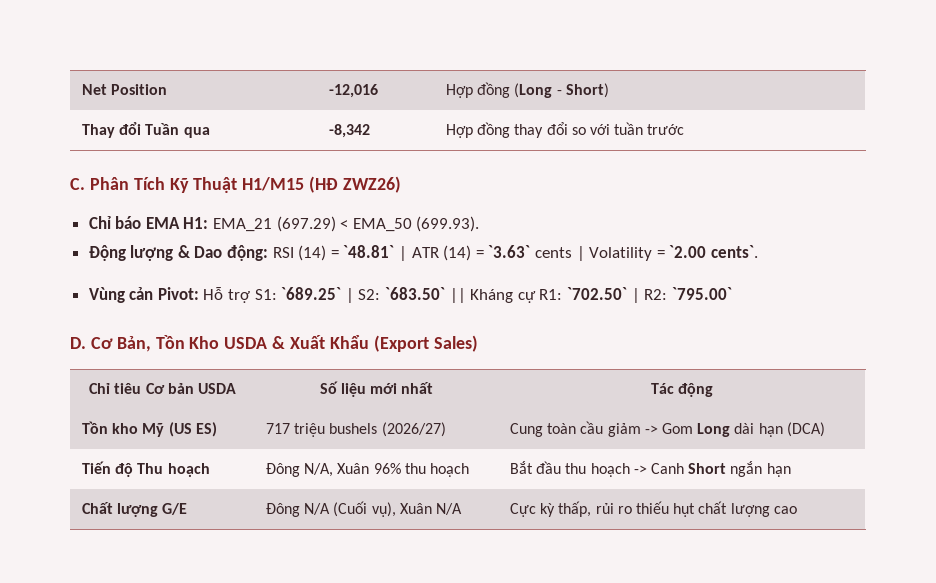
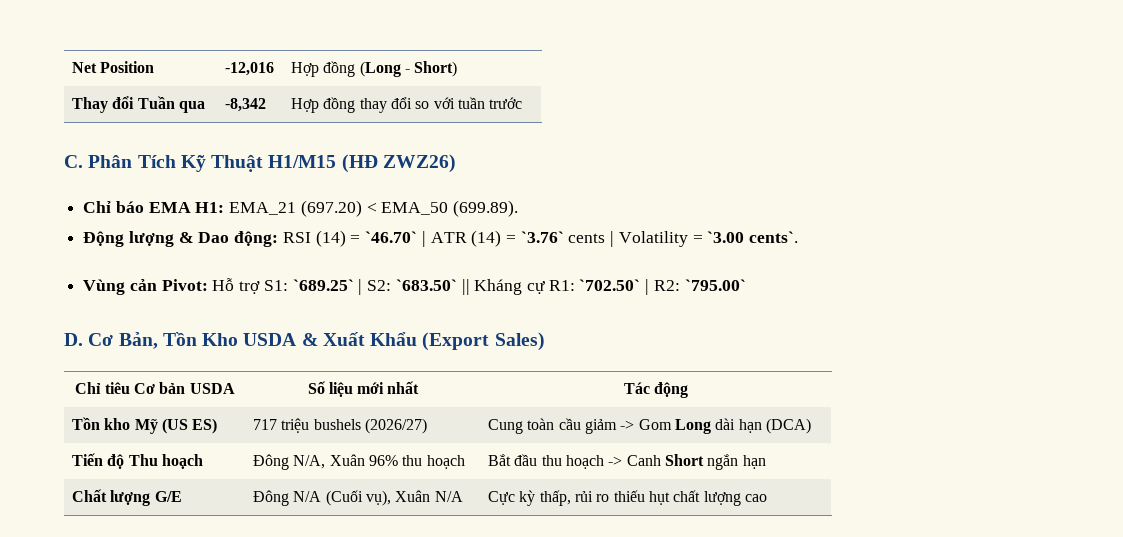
- Chỉ báo EMA H1: EMA_21 (697.29) < EMA_50 (699.93).
+ Chỉ báo EMA H1: EMA_21 (697.20) < EMA_50 (699.89).
- Động lượng & Dao động: RSI (14) = `48.81` | ATR (14) = `3.63` cents | Volatility = `2.00 cents`.
+ Động lượng & Dao động: RSI (14) = `46.70` | ATR (14) = `3.76` cents | Volatility = `3.00 cents`.

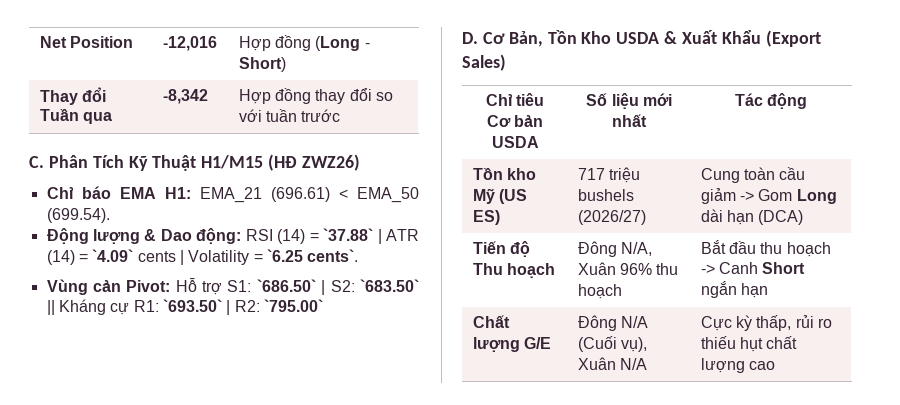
- Chỉ báo EMA H1: EMA_21 (697.20) < EMA_50 (699.89).
+ Chỉ báo EMA H1: EMA_21 (696.61) < EMA_50 (699.54).
- Động lượng & Dao động: RSI (14) = `46.70` | ATR (14) = `3.76` cents | Volatility = `3.00 cents`.
+ Động lượng & Dao động: RSI (14) = `37.88` | ATR (14) = `4.09` cents | Volatility = `6.25 cents`.
- Vùng cản Pivot: Hỗ trợ S1: `689.25` | S2: `683.50` || Kháng cự R1: `702.50` | R2: `795.00`
+ Vùng cản Pivot: Hỗ trợ S1: `686.50` | S2: `683.50` || Kháng cự R1: `693.50` | R2: `795.00`

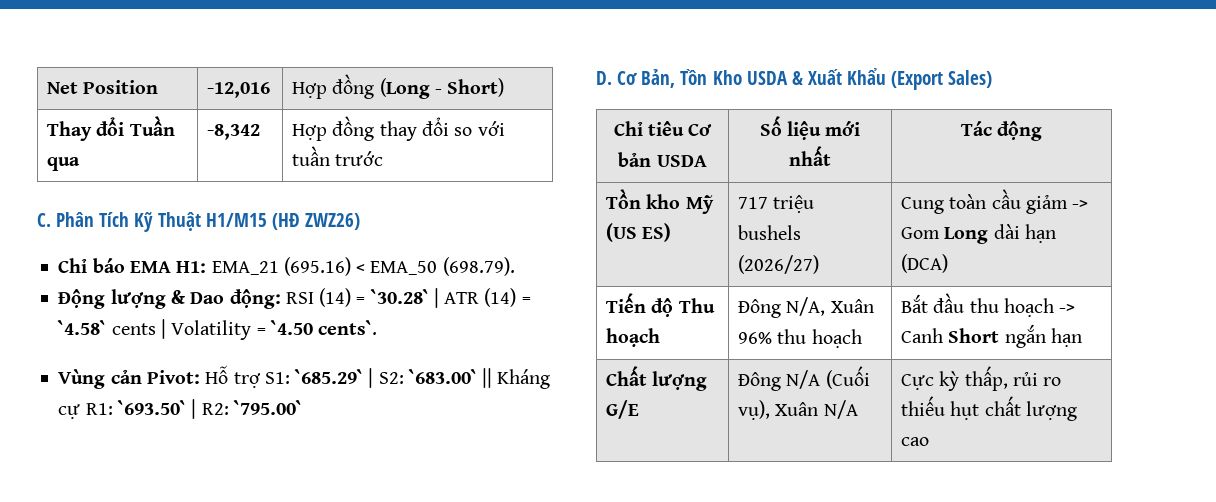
- Chỉ báo EMA H1: EMA_21 (696.61) < EMA_50 (699.54).
+ Chỉ báo EMA H1: EMA_21 (695.16) < EMA_50 (698.79).
- Động lượng & Dao động: RSI (14) = `37.88` | ATR (14) = `4.09` cents | Volatility = `6.25 cents`.
+ Động lượng & Dao động: RSI (14) = `30.28` | ATR (14) = `4.58` cents | Volatility = `4.50 cents`.
- Vùng cản Pivot: Hỗ trợ S1: `686.50` | S2: `683.50` || Kháng cự R1: `693.50` | R2: `795.00`
+ Vùng cản Pivot: Hỗ trợ S1: `685.29` | S2: `683.00` || Kháng cự R1: `693.50` | R2: `795.00`

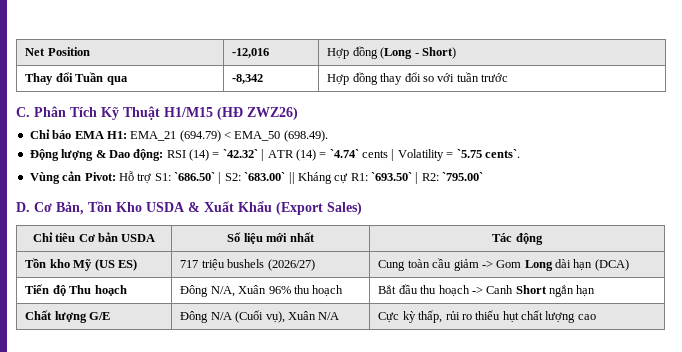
- Chỉ báo EMA H1: EMA_21 (695.16) < EMA_50 (698.79).
+ Chỉ báo EMA H1: EMA_21 (694.79) < EMA_50 (698.49).
- Động lượng & Dao động: RSI (14) = `30.28` | ATR (14) = `4.58` cents | Volatility = `4.50 cents`.
+ Động lượng & Dao động: RSI (14) = `42.32` | ATR (14) = `4.74` cents | Volatility = `5.75 cents`.
- Vùng cản Pivot: Hỗ trợ S1: `685.29` | S2: `683.00` || Kháng cự R1: `693.50` | R2: `795.00`
+ Vùng cản Pivot: Hỗ trợ S1: `686.50` | S2: `683.00` || Kháng cự R1: `693.50` | R2: `795.00`

